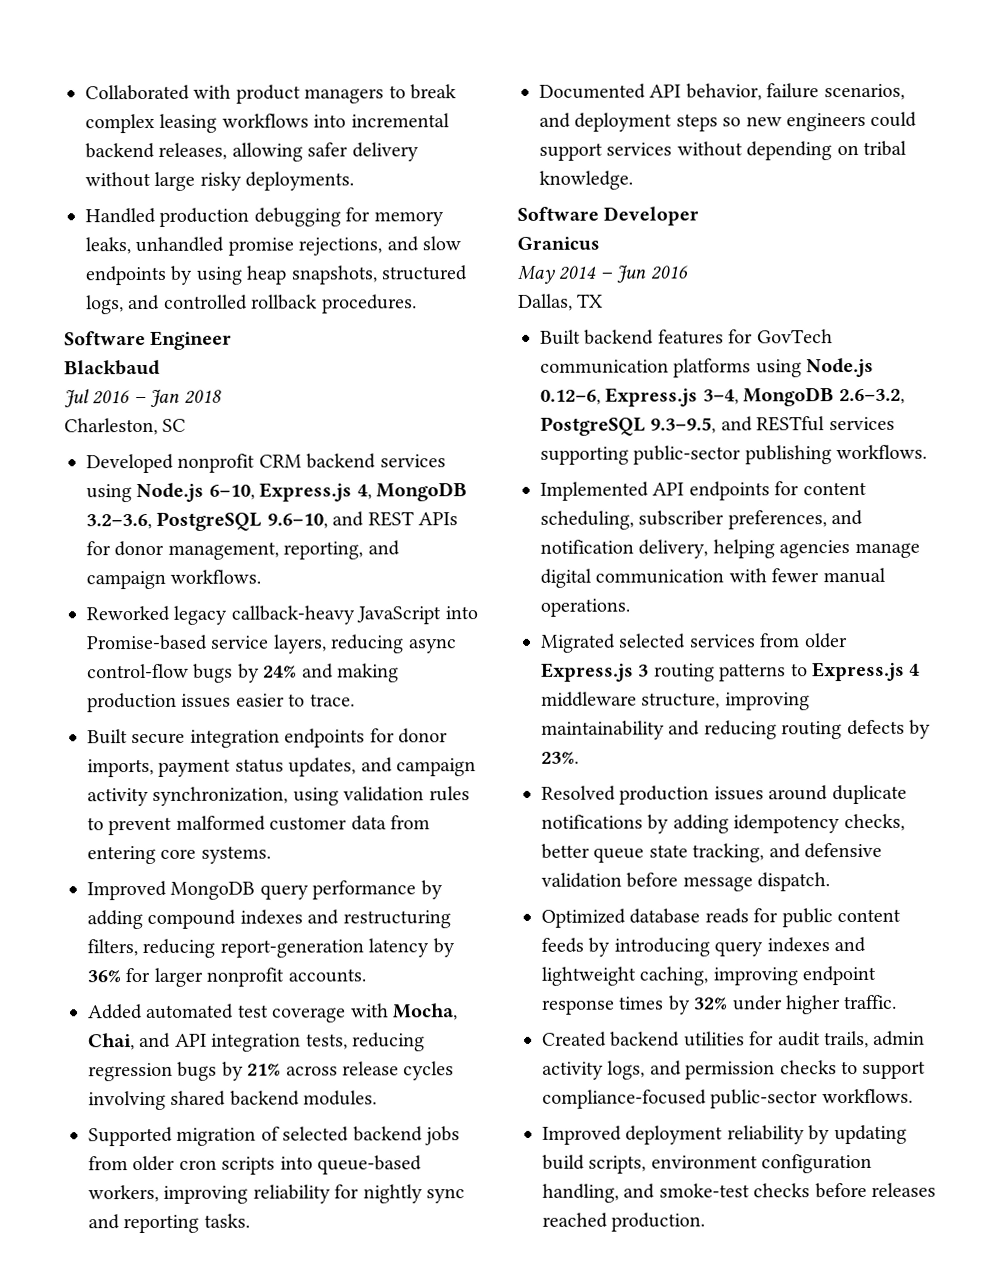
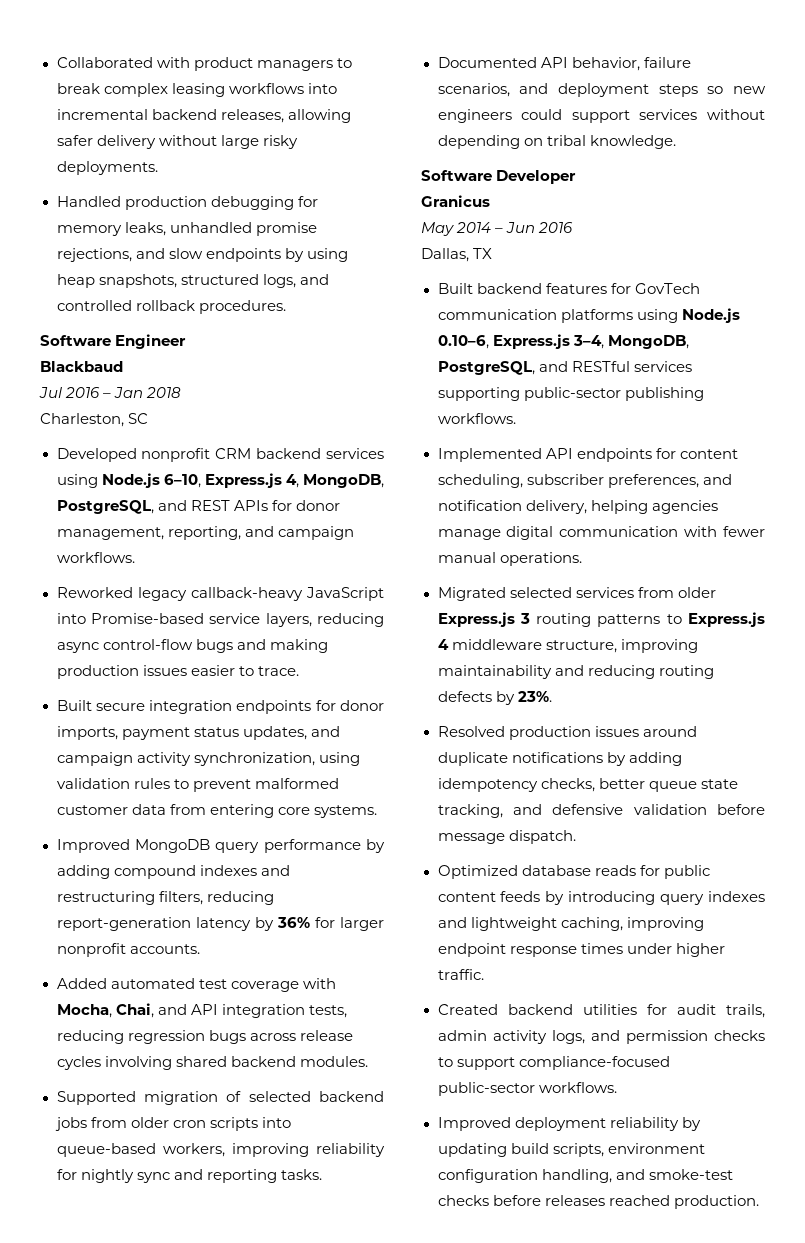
- Developed nonprofit CRM backend services using Node.js 6–10, Express.js 4, MongoDB 3.2–3.6, PostgreSQL 9.6–10, and REST APIs for donor management, reporting, and campaign workflows.
+ Developed nonprofit CRM backend services using Node.js 6–10, Express.js 4, MongoDB, PostgreSQL, and REST APIs for donor management, reporting, and campaign workflows.
- Reworked legacy callback-heavy JavaScript into Promise-based service layers, reducing async control-flow bugs by 24% and making production issues easier to trace.
+ Reworked legacy callback-heavy JavaScript into Promise-based service layers, reducing async control-flow bugs and making production issues easier to trace.
- Added automated test coverage with Mocha, Chai, and API integration tests, reducing regression bugs by 21% across release cycles involving shared backend modules.
+ Added automated test coverage with Mocha, Chai, and API integration tests, reducing regression bugs across release cycles involving shared backend modules.
- Built backend features for GovTech communication platforms using Node.js 0.12–6, Express.js 3–4, MongoDB 2.6–3.2, PostgreSQL 9.3–9.5, and RESTful services supporting public-sector publishing workflows.
+ Built backend features for GovTech communication platforms using Node.js 0.10–6, Express.js 3–4, MongoDB, PostgreSQL, and RESTful services supporting public-sector publishing workflows.
- Optimized database reads for public content feeds by introducing query indexes and lightweight caching, improving endpoint response times by 32% under higher traffic.
+ Optimized database reads for public content feeds by introducing query indexes and lightweight caching, improving endpoint response times under higher traffic.

